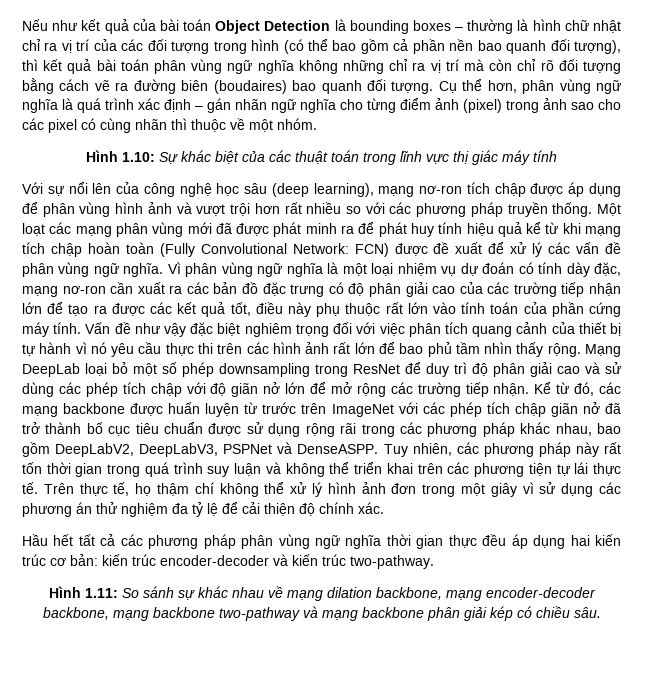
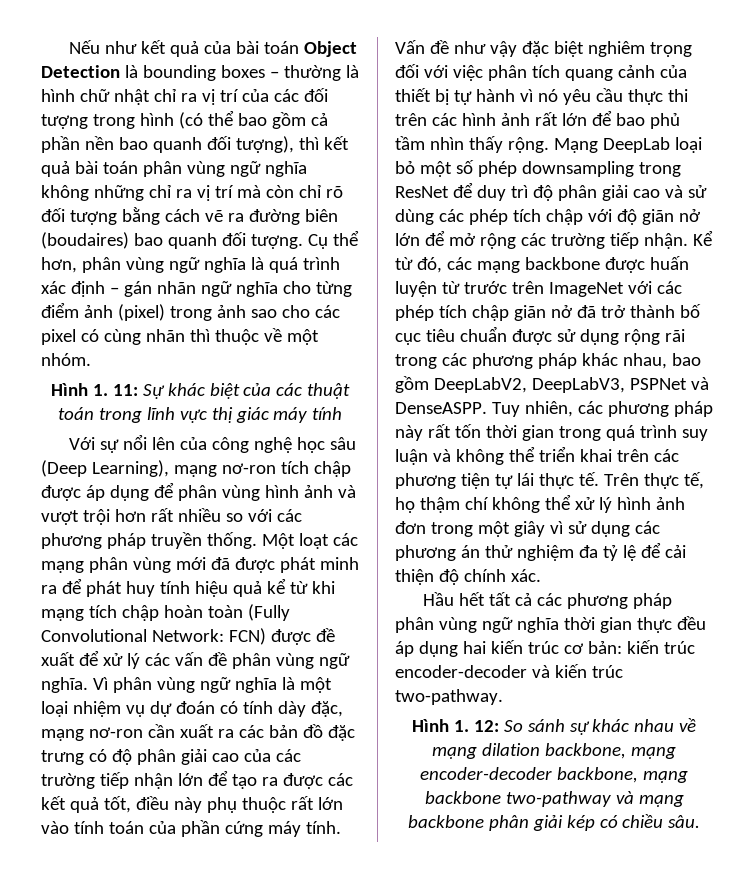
- Hình 1.10: Sự khác biệt của các thuật toán trong lĩnh vực thị giác máy tính
+ Hình 1. 11: Sự khác biệt của các thuật toán trong lĩnh vực thị giác máy tính
- Với sự nổi lên của công nghệ học sâu (deep learning), mạng nơ-ron tích chập được áp dụng để phân vùng hình ảnh và vượt trội hơn rất nhiều so với các phương pháp truyền thống.
+ Với sự nổi lên của công nghệ học sâu (Deep Learning), mạng nơ-ron tích chập được áp dụng để phân vùng hình ảnh và vượt trội hơn rất nhiều so với các phương pháp truyền thống.
- Hình 1.11: So sánh sự khác nhau về mạng dilation backbone, mạng encoder-decoder backbone, mạng backbone two-pathway và mạng backbone phân giải kép có chiều sâu.
+ Hình 1. 12: So sánh sự khác nhau về mạng dilation backbone, mạng encoder-decoder backbone, mạng backbone two-pathway và mạng backbone phân giải kép có chiều sâu.

